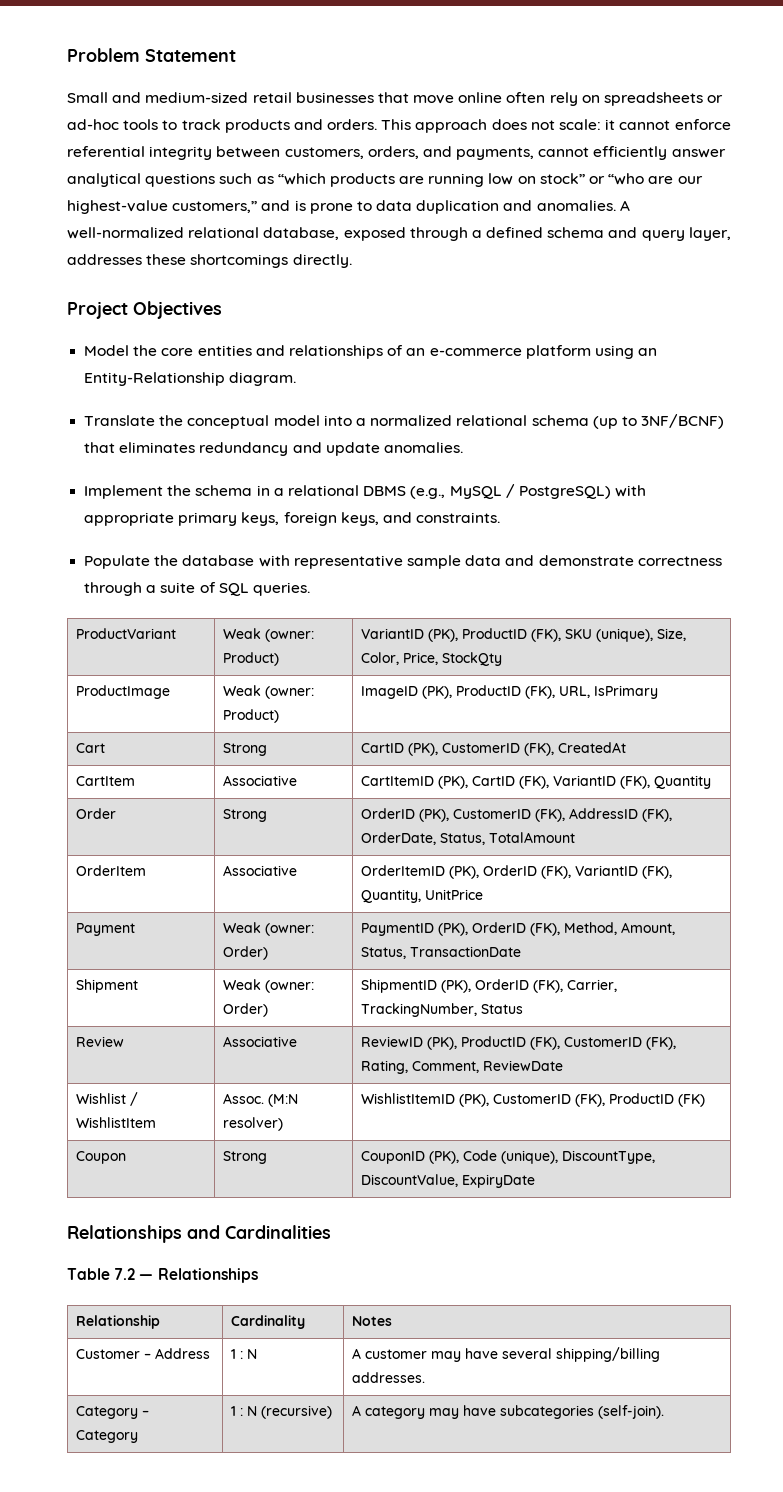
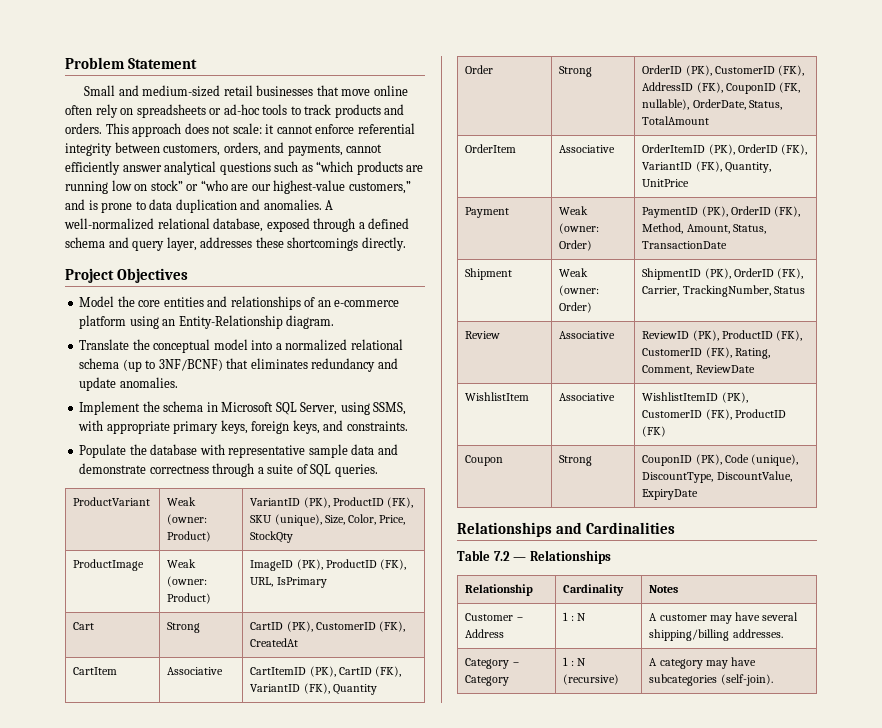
- Implement the schema in a relational DBMS (e.g., MySQL / PostgreSQL) with appropriate primary keys, foreign keys, and constraints.
+ Implement the schema in Microsoft SQL Server, using SSMS, with appropriate primary keys, foreign keys, and constraints.
- Order | Strong | OrderID (PK), CustomerID (FK), AddressID (FK), OrderDate, Status, TotalAmount
+ Order | Strong | OrderID (PK), CustomerID (FK), AddressID (FK), CouponID (FK, nullable), OrderDate, Status, TotalAmount
- Wishlist / WishlistItem | Assoc. (M:N resolver) | WishlistItemID (PK), CustomerID (FK), ProductID (FK)
+ WishlistItem | Associative | WishlistItemID (PK), CustomerID (FK), ProductID (FK)

